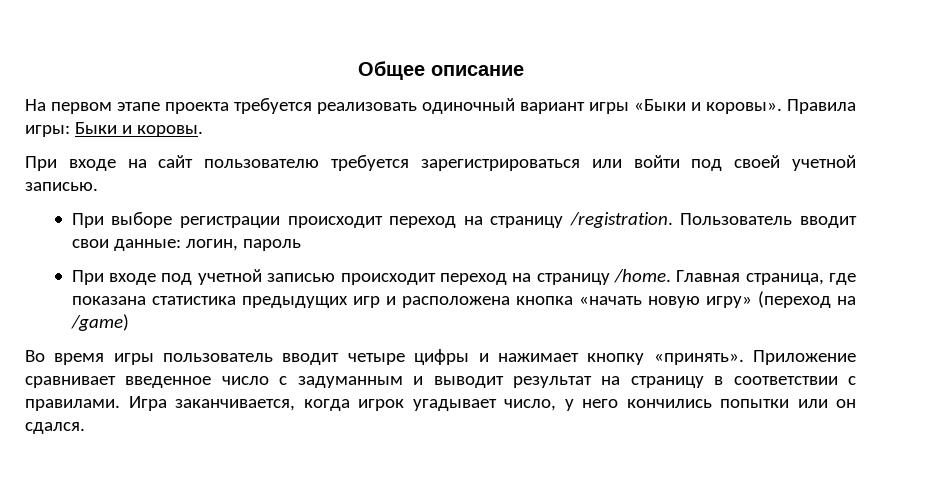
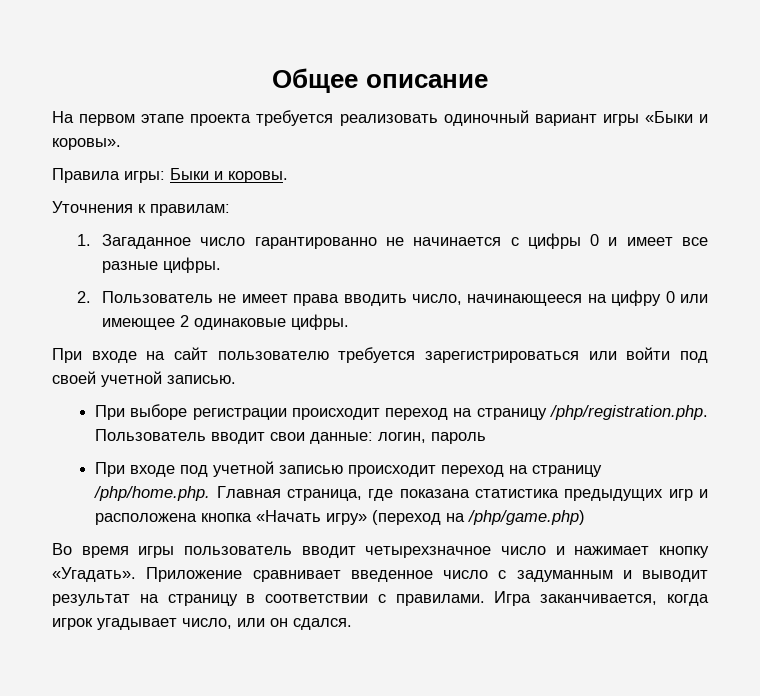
- На первом этапе проекта требуется реализовать одиночный вариант игры «Быки и коровы». Правила игры: Быки и коровы.
+ На первом этапе проекта требуется реализовать одиночный вариант игры «Быки и коровы».
+ Правила игры: Быки и коровы.
+ Уточнения к правилам:
+ 1. Загаданное число гарантированно не начинается с цифры 0 и имеет все разные цифры.
+ 2. Пользователь не имеет права вводить число, начинающееся на цифру 0 или имеющее 2 одинаковые цифры.
- При выборе регистрации происходит переход на страницу /registration. Пользователь вводит свои данные: логин, пароль
+ При выборе регистрации происходит переход на страницу /php/registration.php. Пользователь вводит свои данные: логин, пароль
- При входе под учетной записью происходит переход на страницу /home. Главная страница, где показана статистика предыдущих игр и расположена кнопка «начать новую игру» (переход на /game)
+ При входе под учетной записью происходит переход на страницу /php/home.php. Главная страница, где показана статистика предыдущих игр и расположена кнопка «Начать игру» (переход на /php/game.php)
- Во время игры пользователь вводит четыре цифры и нажимает кнопку «принять».
+ Во время игры пользователь вводит четырехзначное число и нажимает кнопку «Угадать».
- Игра заканчивается, когда игрок угадывает число, у него кончились попытки или он сдался.
+ Игра заканчивается, когда игрок угадывает число, или он сдался.

